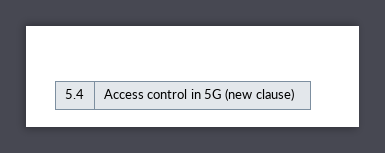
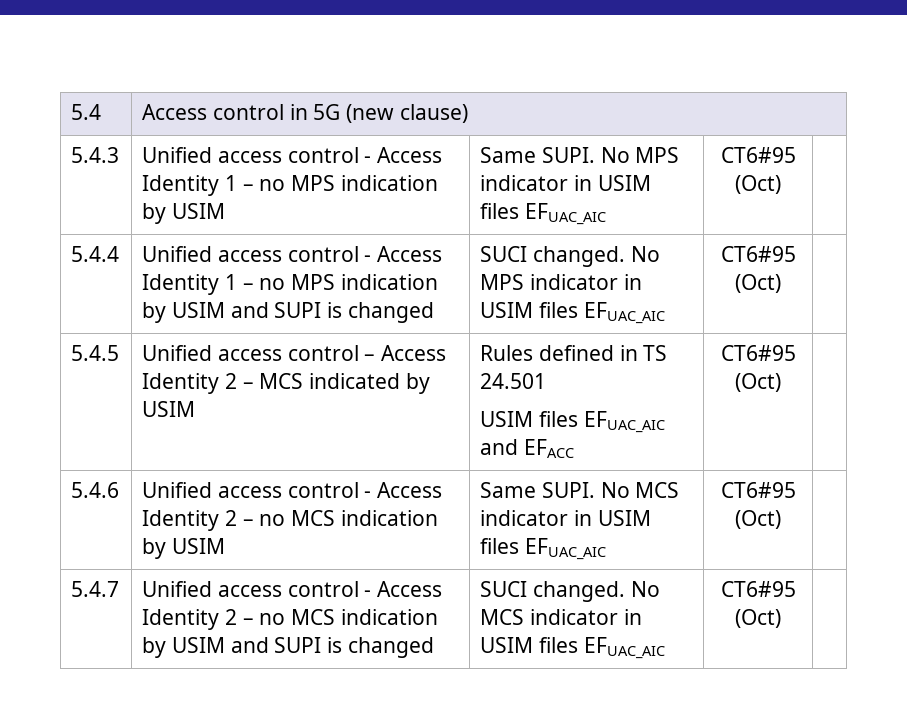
+ 5.4.3 | Unified access control - Access Identity 1 – no MPS indication by USIM | Same SUPI. No MPS indicator in USIM files EFUAC_AIC | CT6#95 (Oct) |
+ 5.4.4 | Unified access control - Access Identity 1 – no MPS indication by USIM and SUPI is changed | SUCI changed. No MPS indicator in USIM files EFUAC_AIC | CT6#95 (Oct) |
+ 5.4.5 | Unified access control – Access Identity 2 – MCS indicated by USIM | Rules defined in TS 24.501
+ USIM files EFUAC_AIC and EFACC | CT6#95 (Oct) |
+ 5.4.6 | Unified access control - Access Identity 2 – no MCS indication by USIM | Same SUPI. No MCS indicator in USIM files EFUAC_AIC | CT6#95 (Oct) |
+ 5.4.7 | Unified access control - Access Identity 2 – no MCS indication by USIM and SUPI is changed | SUCI changed. No MCS indicator in USIM files EFUAC_AIC | CT6#95 (Oct) |

